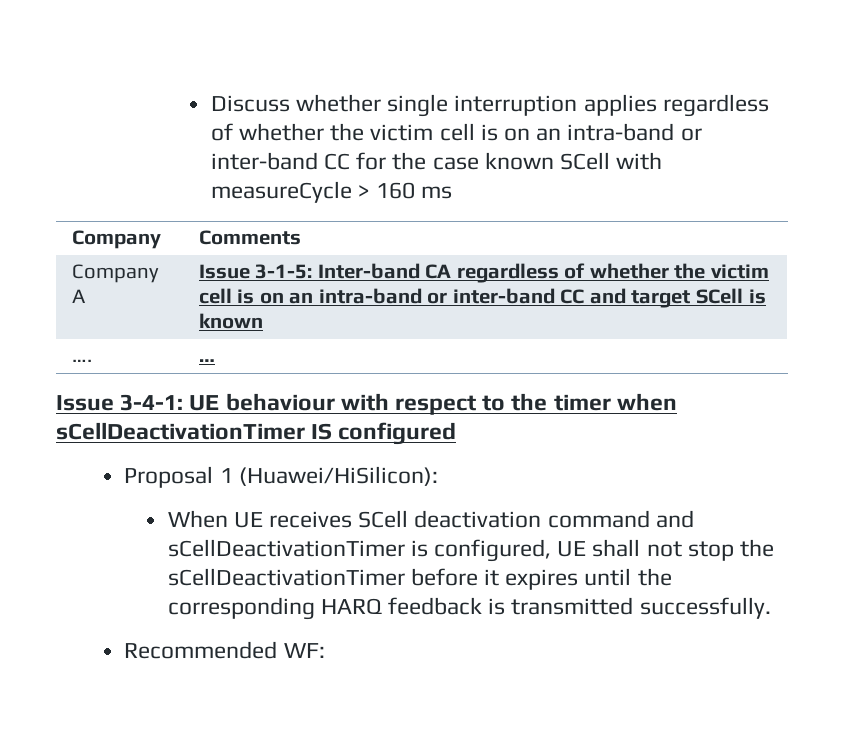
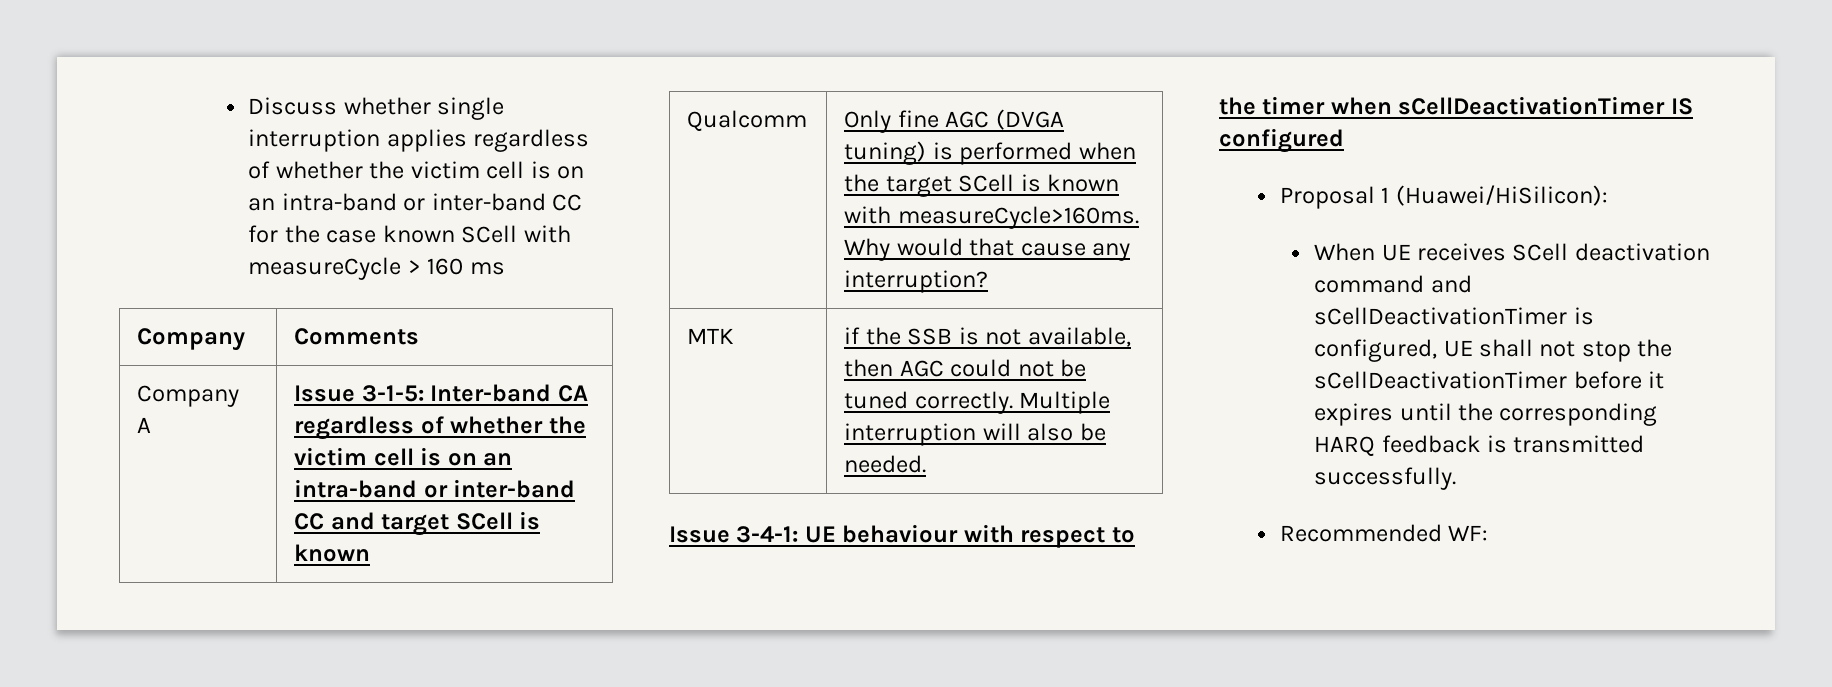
- …. | …
+ Qualcomm | Only fine AGC (DVGA tuning) is performed when the target SCell is known with measureCycle>160ms. Why would that cause any interruption?
+ MTK | if the SSB is not available, then AGC could not be tuned correctly. Multiple interruption will also be needed.

